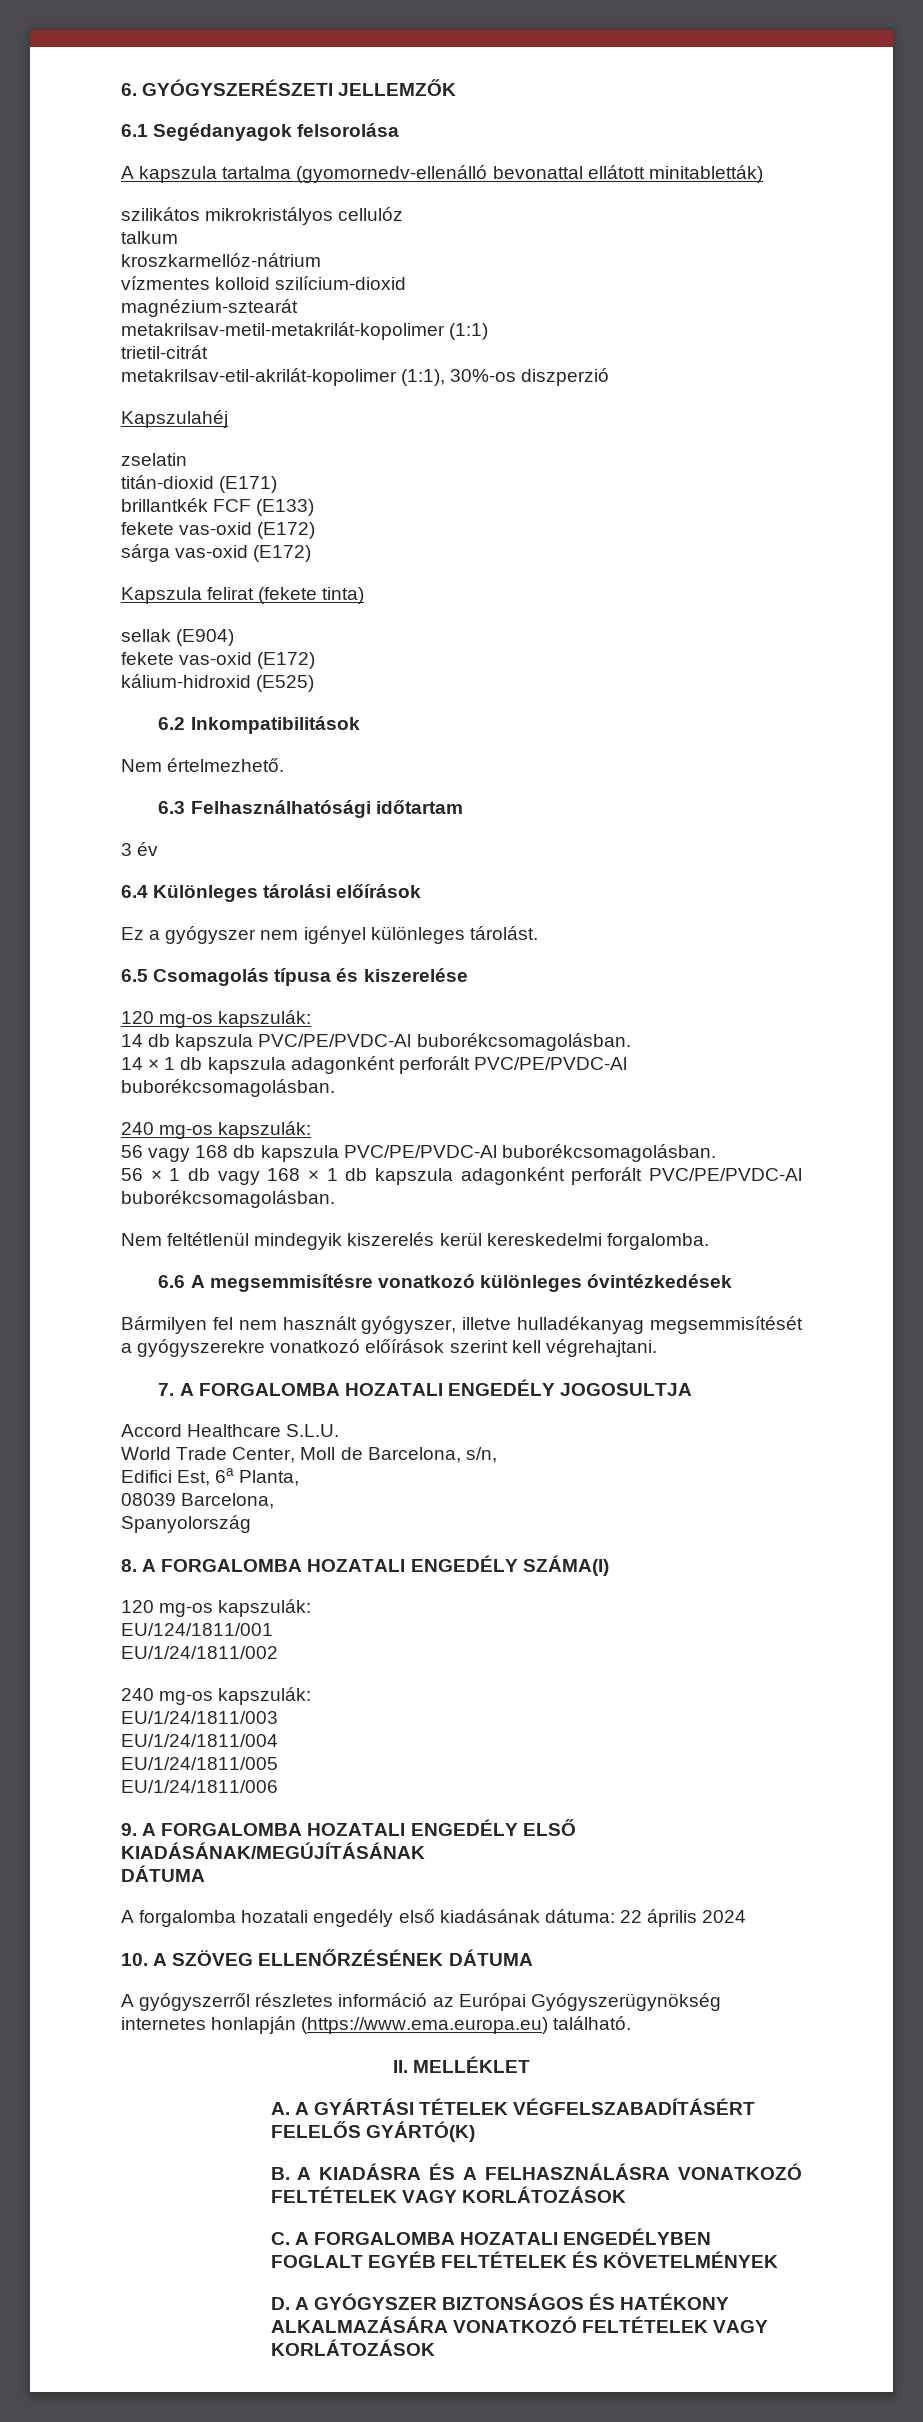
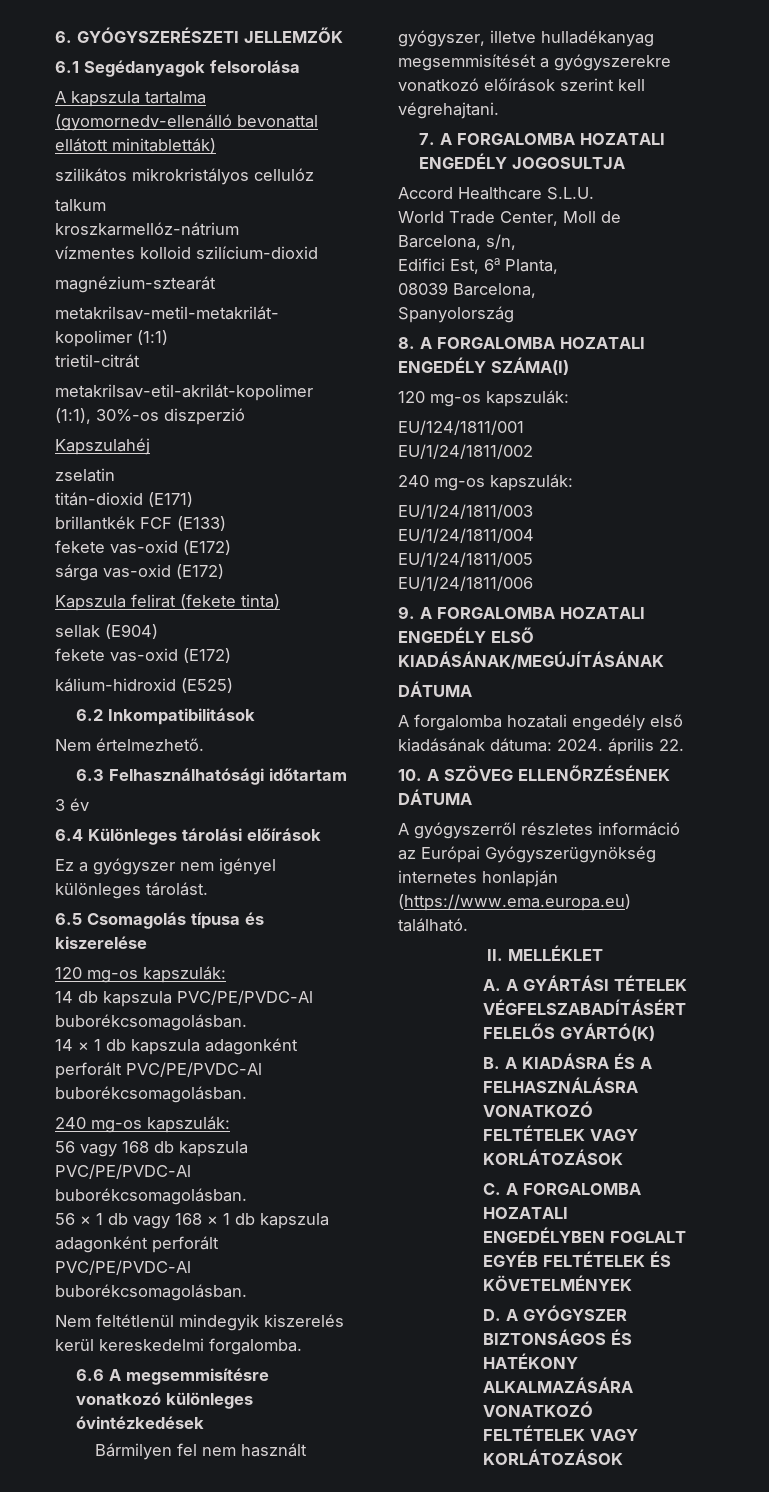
- A forgalomba hozatali engedély első kiadásának dátuma: 22 április 2024
+ A forgalomba hozatali engedély első kiadásának dátuma: 2024. április 22.

